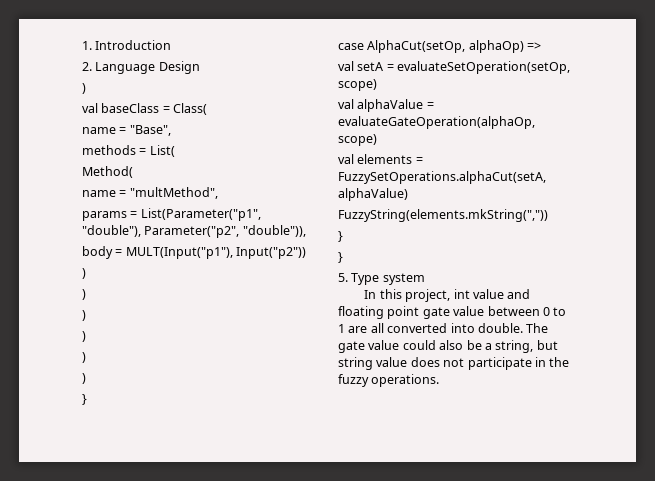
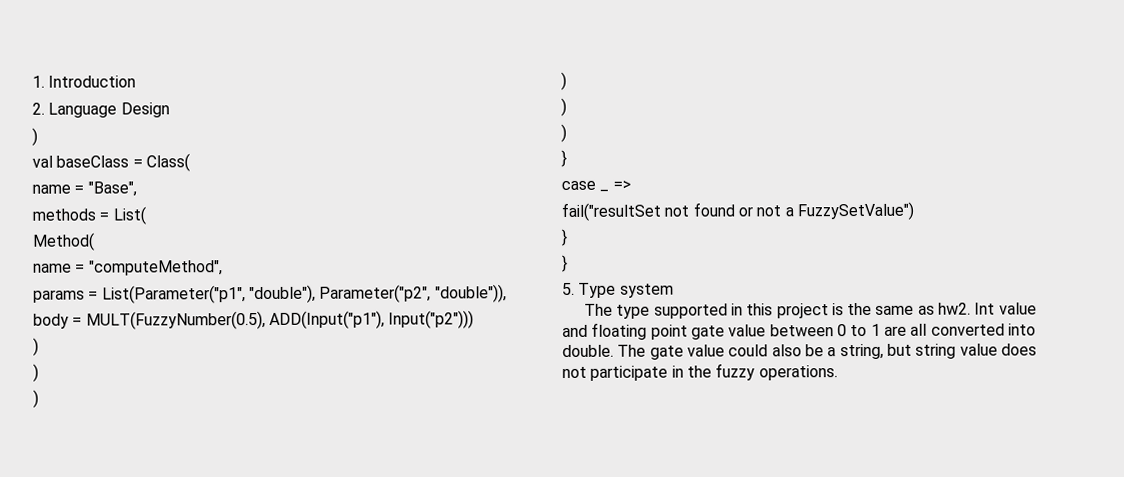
- name = "multMethod",
+ name = "computeMethod",
- body = MULT(Input("p1"), Input("p2"))
+ body = MULT(FuzzyNumber(0.5), ADD(Input("p1"), Input("p2")))
- case AlphaCut(setOp, alphaOp) =>
+ case _ =>
- val setA = evaluateSetOperation(setOp, scope)
- val alphaValue = evaluateGateOperation(alphaOp, scope)
- val elements = FuzzySetOperations.alphaCut(setA, alphaValue)
- FuzzyString(elements.mkString(","))
+ fail("resultSet not found or not a FuzzySetValue")
- In this project, int value and floating point gate value between 0 to 1 are all converted into double.
+ The type supported in this project is the same as hw2. Int value and floating point gate value between 0 to 1 are all converted into double.

